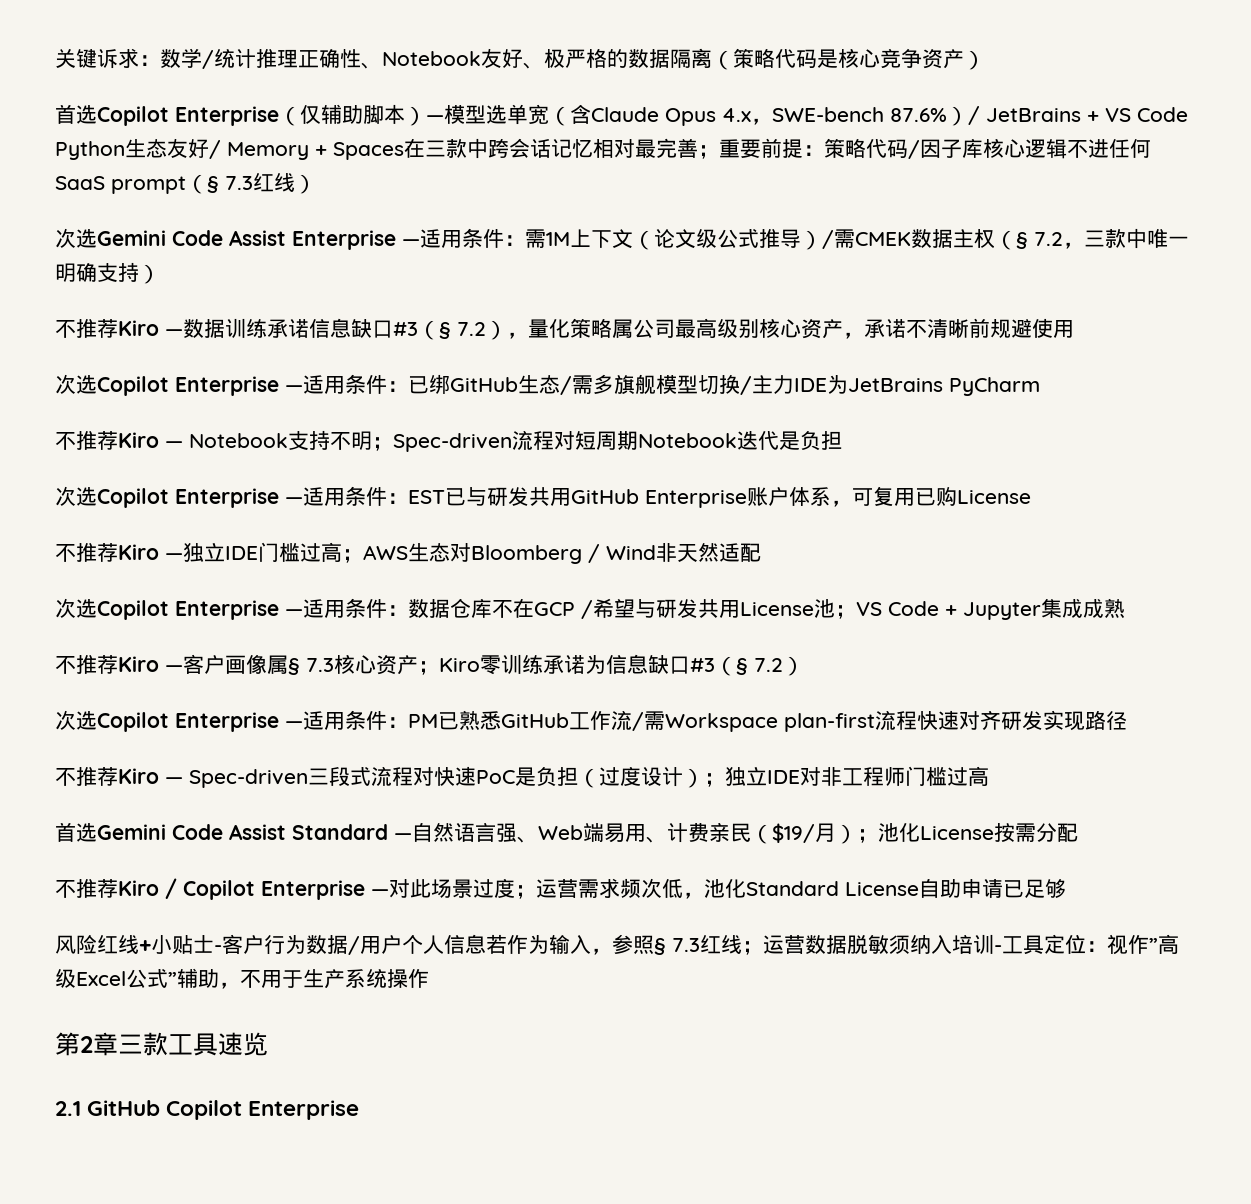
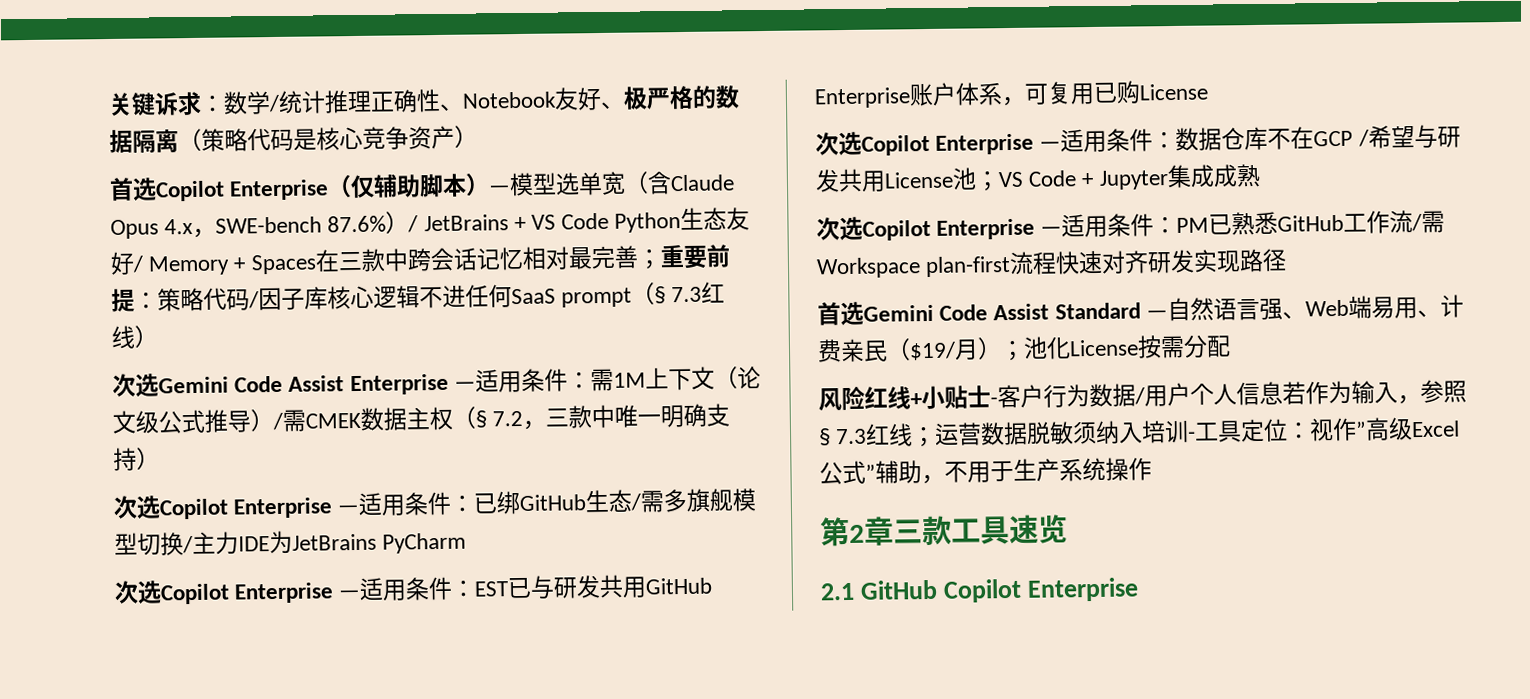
- 不推荐Kiro —数据训练承诺信息缺口#3（§ 7.2），量化策略属公司最高级别核心资产，承诺不清晰前规避使用
- 不推荐Kiro — Notebook支持不明；Spec-driven流程对短周期Notebook迭代是负担
- 不推荐Kiro —独立IDE门槛过高；AWS生态对Bloomberg / Wind非天然适配
- 不推荐Kiro —客户画像属§ 7.3核心资产；Kiro零训练承诺为信息缺口#3（§ 7.2）
- 不推荐Kiro — Spec-driven三段式流程对快速PoC是负担（过度设计）；独立IDE对非工程师门槛过高
- 不推荐Kiro / Copilot Enterprise —对此场景过度；运营需求频次低，池化Standard License自助申请已足够

